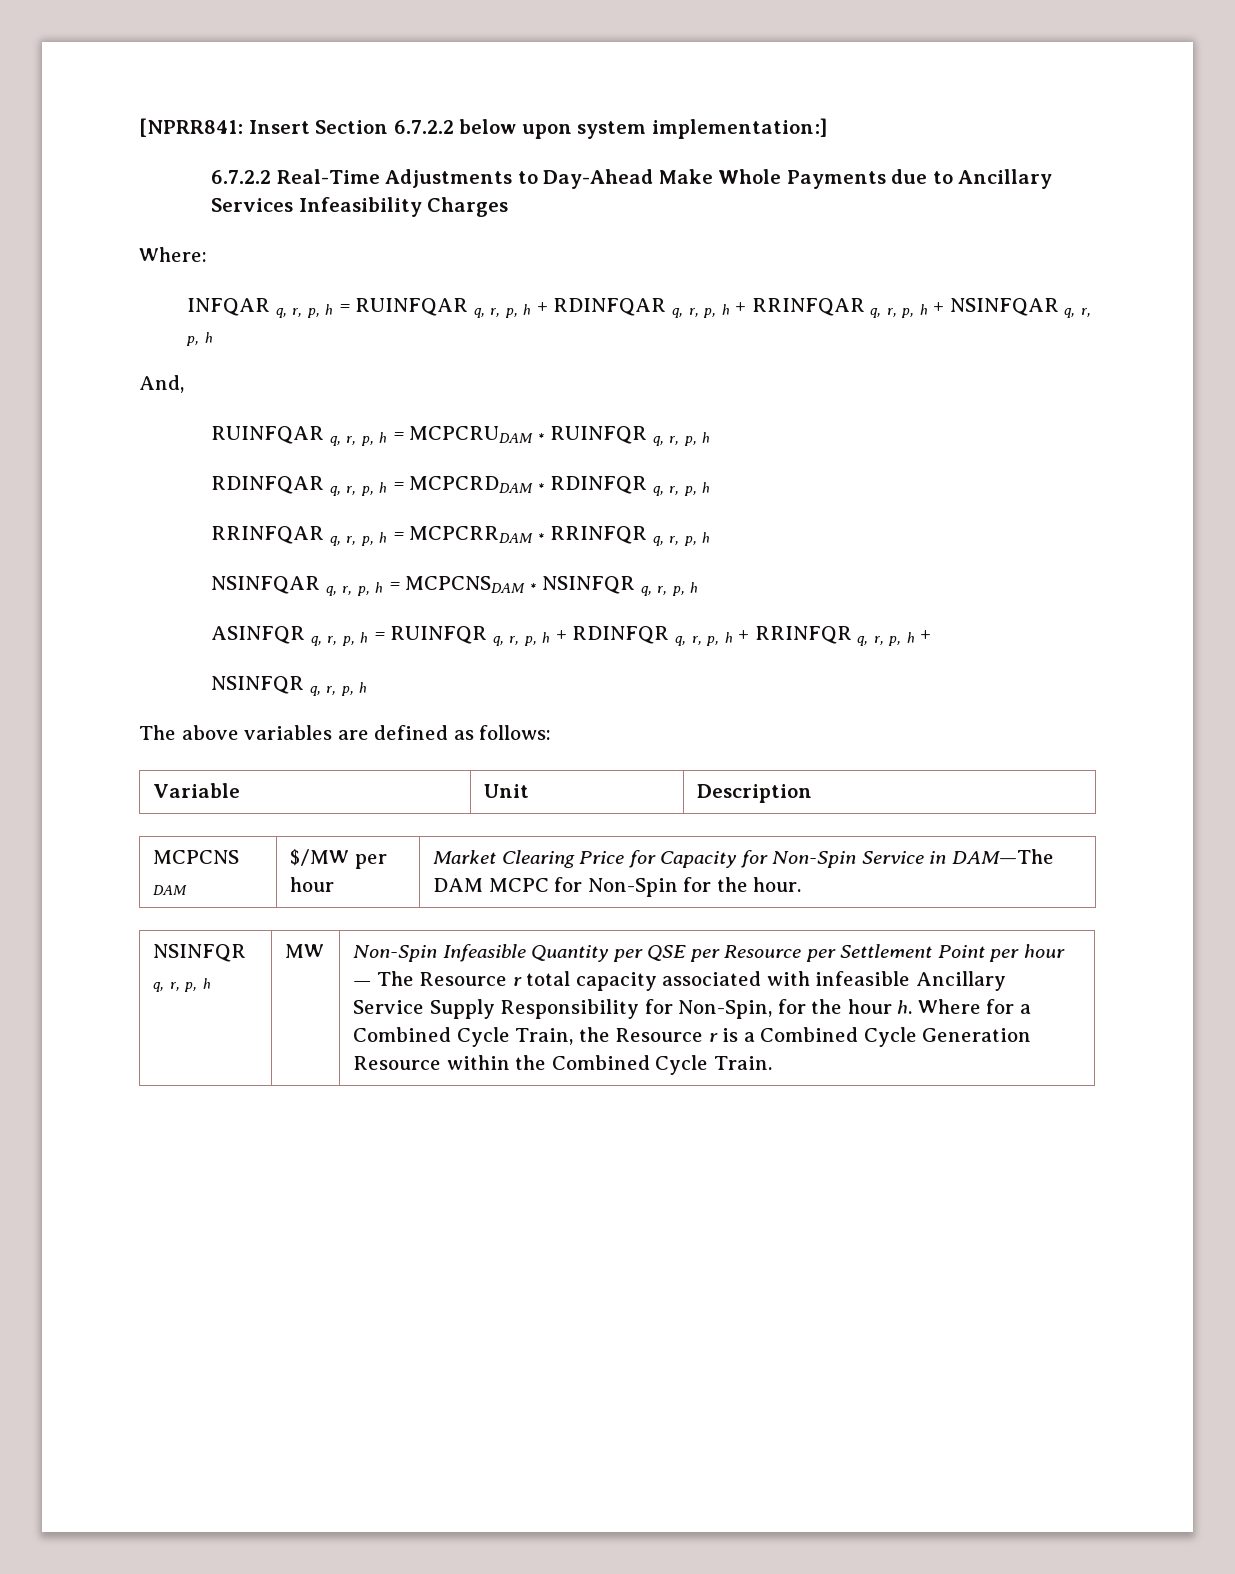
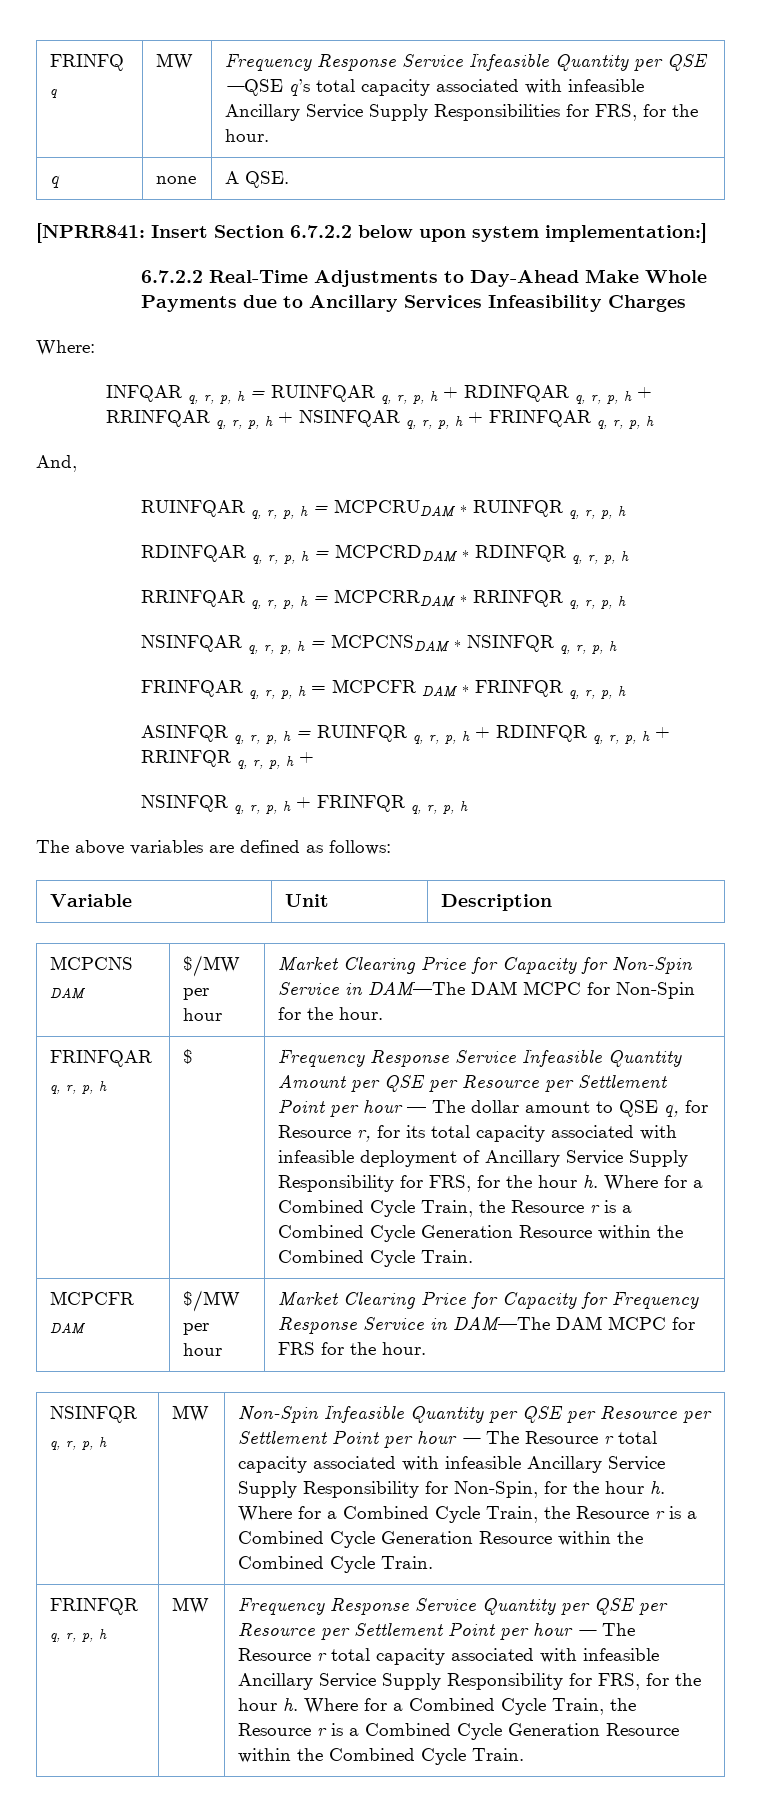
+ FRINFQ q | MW | Frequency Response Service Infeasible Quantity per QSE —QSE q’s total capacity associated with infeasible Ancillary Service Supply Responsibilities for FRS, for the hour.
+ q | none | A QSE.
- INFQAR q, r, p, h = RUINFQAR q, r, p, h + RDINFQAR q, r, p, h + RRINFQAR q, r, p, h + NSINFQAR q, r, p, h
+ INFQAR q, r, p, h = RUINFQAR q, r, p, h + RDINFQAR q, r, p, h + RRINFQAR q, r, p, h + NSINFQAR q, r, p, h + FRINFQAR q, r, p, h
+ FRINFQAR q, r, p, h = MCPCFR DAM * FRINFQR q, r, p, h
  ASINFQR q, r, p, h = RUINFQR q, r, p, h + RDINFQR q, r, p, h + RRINFQR q, r, p, h +
- NSINFQR q, r, p, h
+ NSINFQR q, r, p, h + FRINFQR q, r, p, h
+ FRINFQAR q, r, p, h | $ | Frequency Response Service Infeasible Quantity Amount per QSE per Resource per Settlement Point per hour — The dollar amount to QSE q, for Resource r, for its total capacity associated with infeasible deployment of Ancillary Service Supply Responsibility for FRS, for the hour h. Where for a Combined Cycle Train, the Resource r is a Combined Cycle Generation Resource within the Combined Cycle Train.
+ MCPCFR DAM | $/MW per hour | Market Clearing Price for Capacity for Frequency Response Service in DAM—The DAM MCPC for FRS for the hour.
+ FRINFQR q, r, p, h | MW | Frequency Response Service Quantity per QSE per Resource per Settlement Point per hour — The Resource r total capacity associated with infeasible Ancillary Service Supply Responsibility for FRS, for the hour h. Where for a Combined Cycle Train, the Resource r is a Combined Cycle Generation Resource within the Combined Cycle Train.

